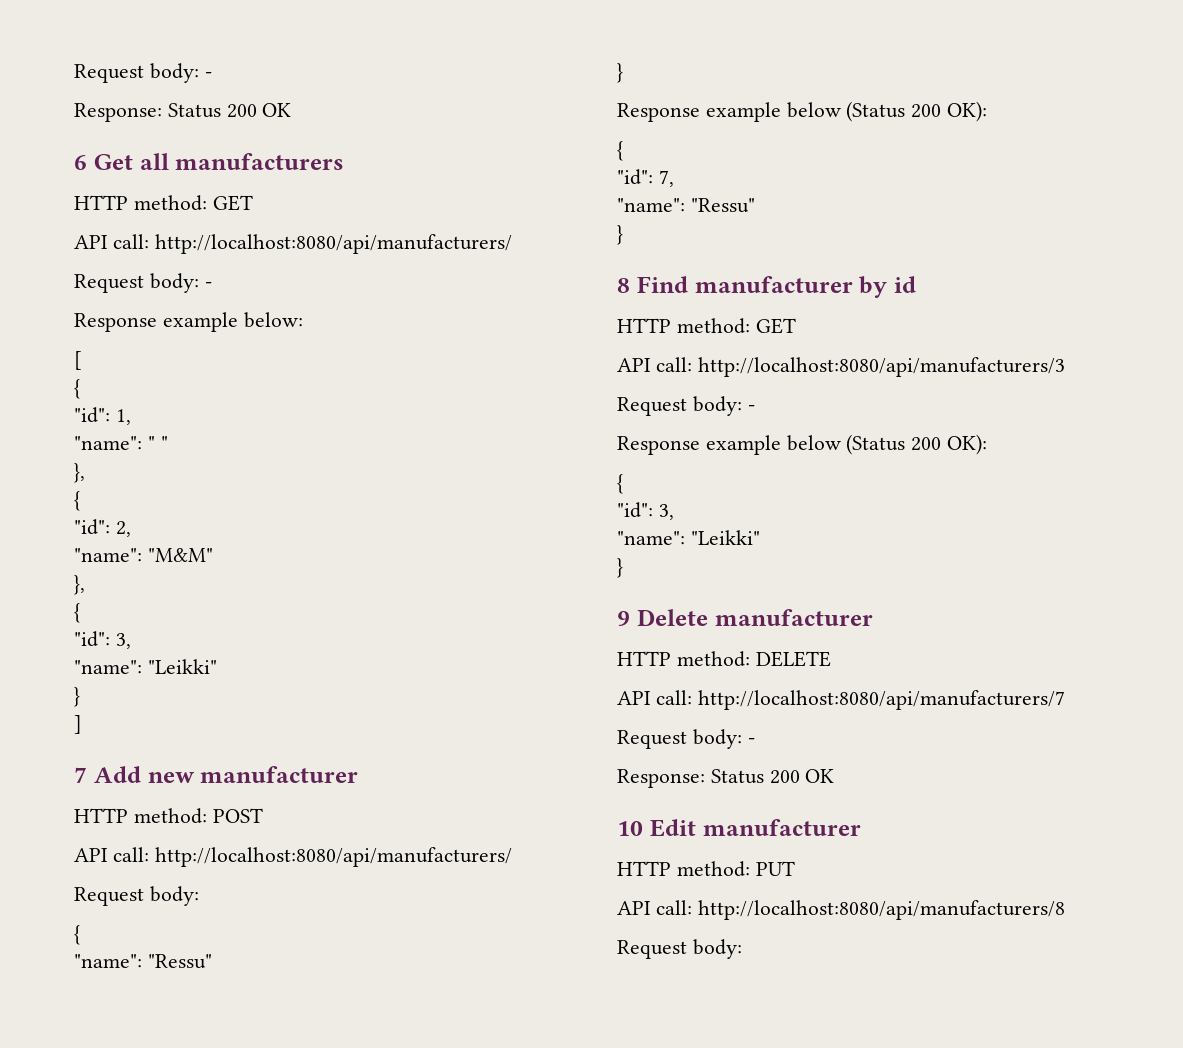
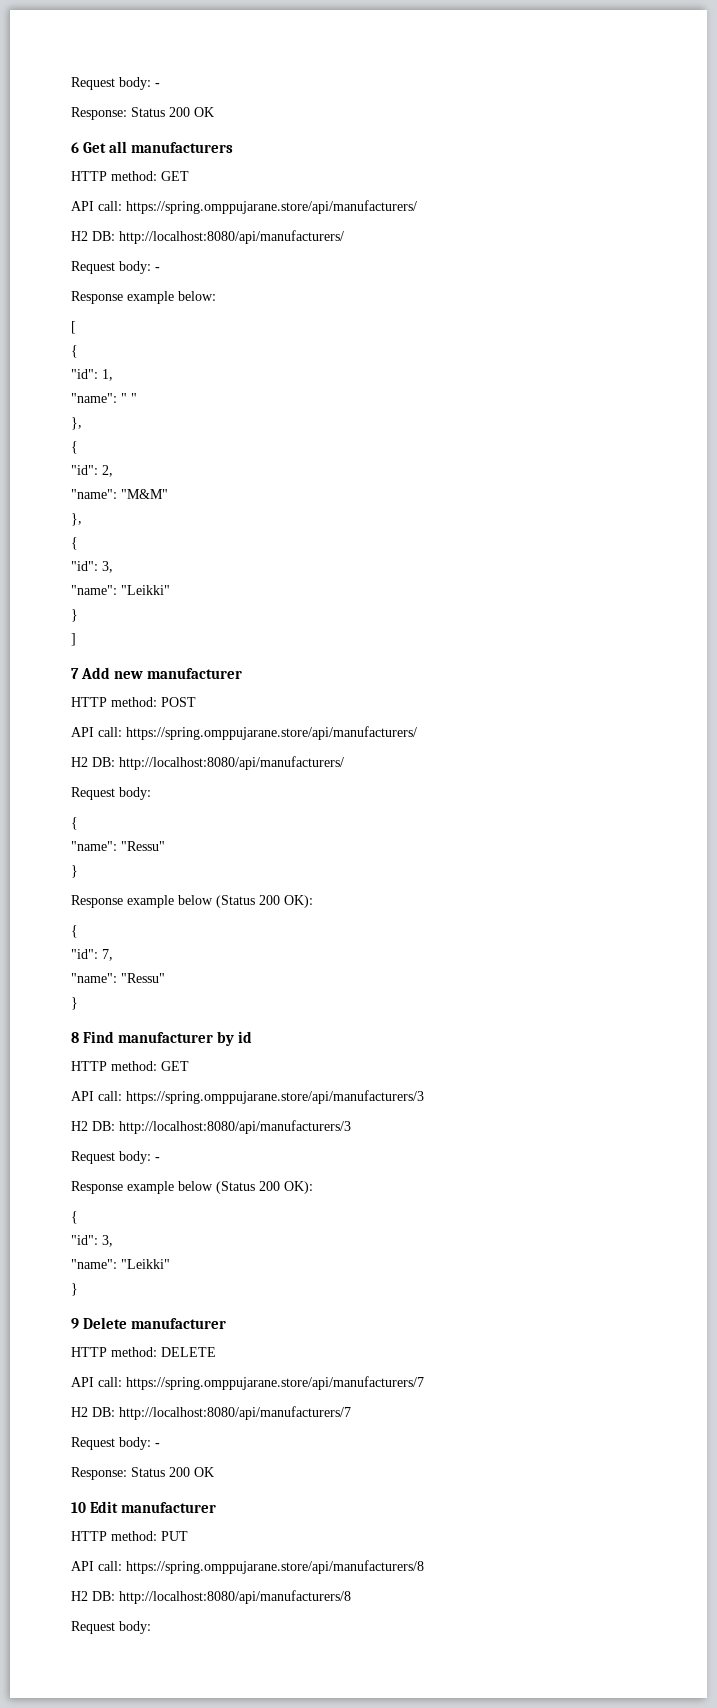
  6 Get all manufacturers
  HTTP method: GET
- API call: http://localhost:8080/api/manufacturers/
+ API call: https://spring.omppujarane.store/api/manufacturers/
+ H2 DB: http://localhost:8080/api/manufacturers/
  HTTP method: POST
- API call: http://localhost:8080/api/manufacturers/
+ API call: https://spring.omppujarane.store/api/manufacturers/
+ H2 DB: http://localhost:8080/api/manufacturers/
- API call: http://localhost:8080/api/manufacturers/3
+ API call: https://spring.omppujarane.store/api/manufacturers/3
+ H2 DB: http://localhost:8080/api/manufacturers/3
- API call: http://localhost:8080/api/manufacturers/7
+ API call: https://spring.omppujarane.store/api/manufacturers/7
+ H2 DB: http://localhost:8080/api/manufacturers/7
- API call: http://localhost:8080/api/manufacturers/8
+ API call: https://spring.omppujarane.store/api/manufacturers/8
+ H2 DB: http://localhost:8080/api/manufacturers/8

